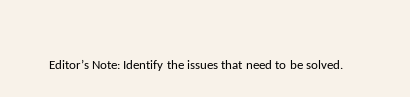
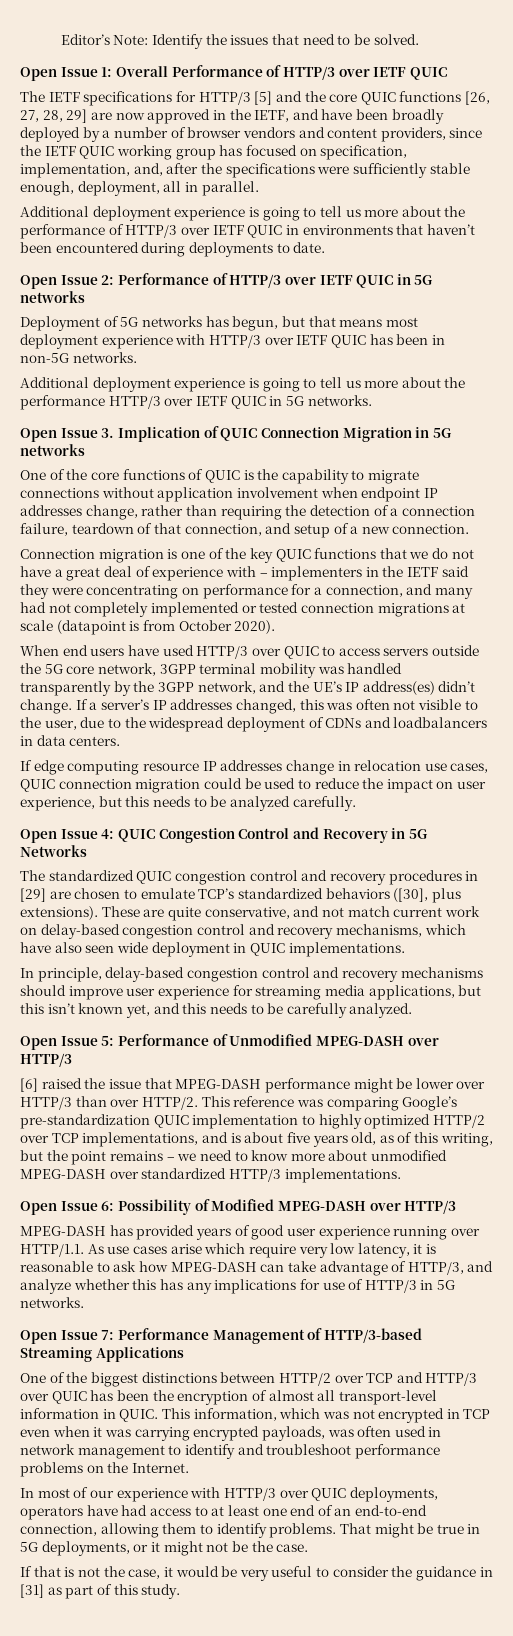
+ Open Issue 1: Overall Performance of HTTP/3 over IETF QUIC
+ The IETF specifications for HTTP/3 [5] and the core QUIC functions [26, 27, 28, 29] are now approved in the IETF, and have been broadly deployed by a number of browser vendors and content providers, since the IETF QUIC working group has focused on specification, implementation, and, after the specifications were sufficiently stable enough, deployment, all in parallel.
+ Additional deployment experience is going to tell us more about the performance of HTTP/3 over IETF QUIC in environments that haven’t been encountered during deployments to date.
+ Open Issue 2: Performance of HTTP/3 over IETF QUIC in 5G networks
+ Deployment of 5G networks has begun, but that means most deployment experience with HTTP/3 over IETF QUIC has been in non-5G networks.
+ Additional deployment experience is going to tell us more about the performance HTTP/3 over IETF QUIC in 5G networks.
+ Open Issue 3. Implication of QUIC Connection Migration in 5G networks
+ One of the core functions of QUIC is the capability to migrate connections without application involvement when endpoint IP addresses change, rather than requiring the detection of a connection failure, teardown of that connection, and setup of a new connection.
+ Connection migration is one of the key QUIC functions that we do not have a great deal of experience with – implementers in the IETF said they were concentrating on performance for a connection, and many had not completely implemented or tested connection migrations at scale (datapoint is from October 2020).
+ When end users have used HTTP/3 over QUIC to access servers outside the 5G core network, 3GPP terminal mobility was handled transparently by the 3GPP network, and the UE’s IP address(es) didn’t change. If a server’s IP addresses changed, this was often not visible to the user, due to the widespread deployment of CDNs and loadbalancers in data centers.
+ If edge computing resource IP addresses change in relocation use cases, QUIC connection migration could be used to reduce the impact on user experience, but this needs to be analyzed carefully.
+ Open Issue 4: QUIC Congestion Control and Recovery in 5G Networks
+ The standardized QUIC congestion control and recovery procedures in [29] are chosen to emulate TCP’s standardized behaviors ([30], plus extensions). These are quite conservative, and not match current work on delay-based congestion control and recovery mechanisms, which have also seen wide deployment in QUIC implementations.
+ In principle, delay-based congestion control and recovery mechanisms should improve user experience for streaming media applications, but this isn’t known yet, and this needs to be carefully analyzed.
+ Open Issue 5: Performance of Unmodified MPEG-DASH over HTTP/3
+ [6] raised the issue that MPEG-DASH performance might be lower over HTTP/3 than over HTTP/2. This reference was comparing Google’s pre-standardization QUIC implementation to highly optimized HTTP/2 over TCP implementations, and is about five years old, as of this writing, but the point remains – we need to know more about unmodified MPEG-DASH over standardized HTTP/3 implementations.
+ Open Issue 6: Possibility of Modified MPEG-DASH over HTTP/3
+ MPEG-DASH has provided years of good user experience running over HTTP/1.1. As use cases arise which require very low latency, it is reasonable to ask how MPEG-DASH can take advantage of HTTP/3, and analyze whether this has any implications for use of HTTP/3 in 5G networks.
+ Open Issue 7: Performance Management of HTTP/3-based Streaming Applications
+ One of the biggest distinctions between HTTP/2 over TCP and HTTP/3 over QUIC has been the encryption of almost all transport-level information in QUIC. This information, which was not encrypted in TCP even when it was carrying encrypted payloads, was often used in network management to identify and troubleshoot performance problems on the Internet.
+ In most of our experience with HTTP/3 over QUIC deployments, operators have had access to at least one end of an end-to-end connection, allowing them to identify problems. That might be true in 5G deployments, or it might not be the case.
+ If that is not the case, it would be very useful to consider the guidance in [31] as part of this study.

